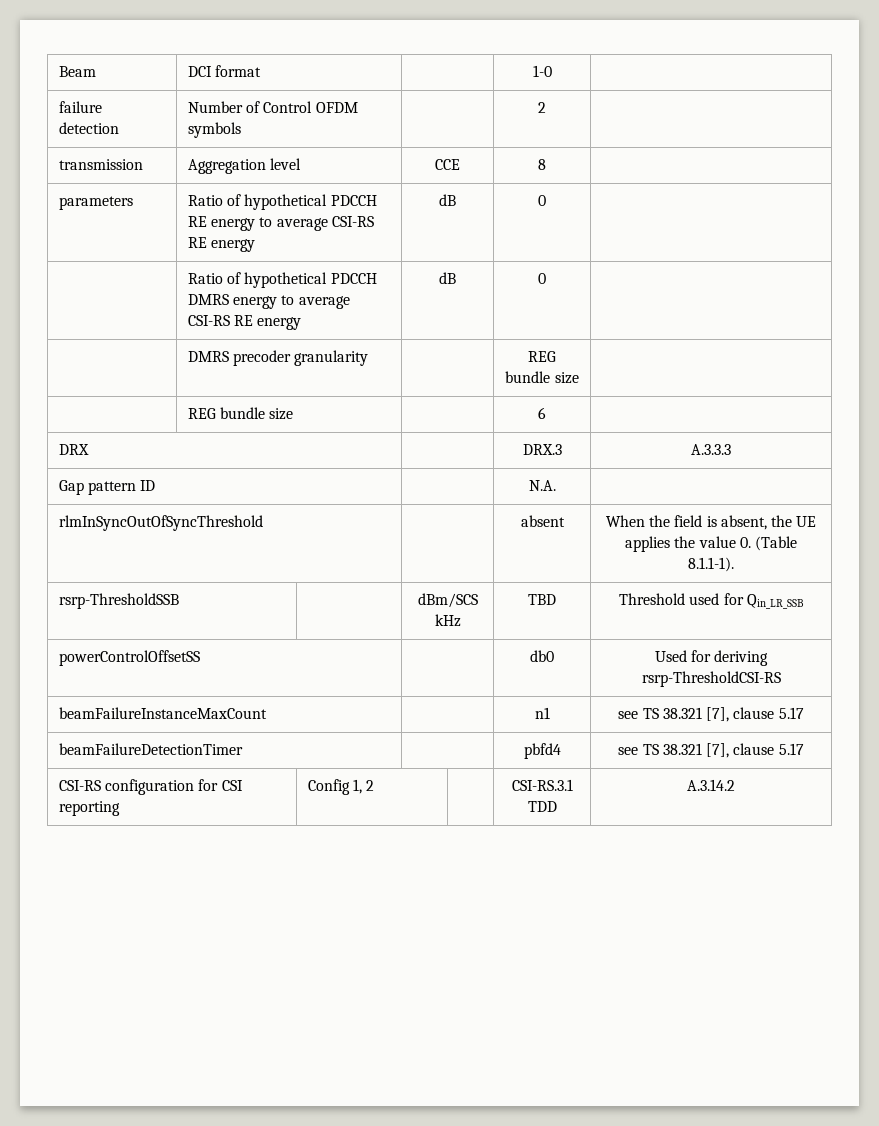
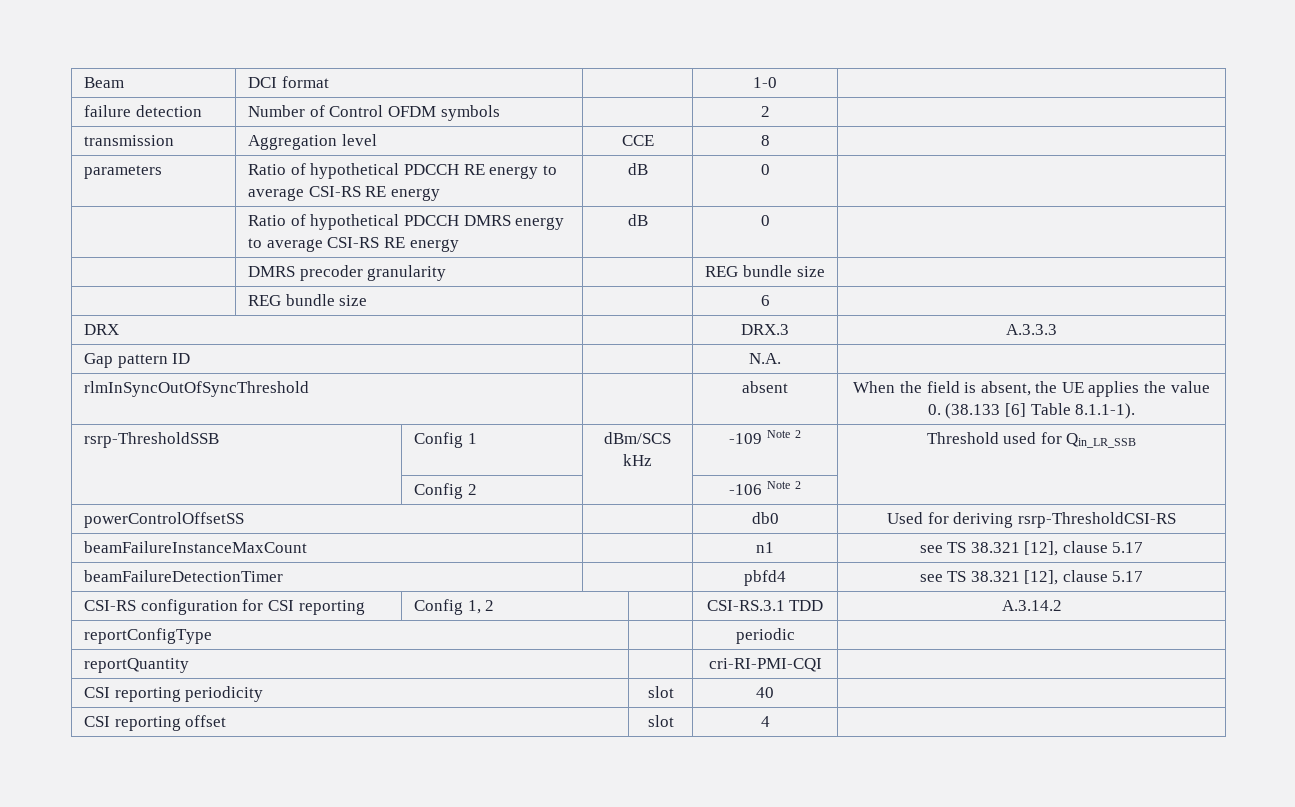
- rlmInSyncOutOfSyncThreshold | | absent | When the field is absent, the UE applies the value 0. (Table 8.1.1-1).
+ rlmInSyncOutOfSyncThreshold | | absent | When the field is absent, the UE applies the value 0. (38.133 [6] Table 8.1.1-1).
- rsrp-ThresholdSSB | | dBm/SCS kHz | TBD | Threshold used for Qin_LR_SSB
+ rsrp-ThresholdSSB | Config 1 | dBm/SCS kHz | -109 Note 2 | Threshold used for Qin_LR_SSB
+ | Config 2 | | -106 Note 2 |
- beamFailureInstanceMaxCount | | n1 | see TS 38.321 [7], clause 5.17
+ beamFailureInstanceMaxCount | | n1 | see TS 38.321 [12], clause 5.17
- beamFailureDetectionTimer | | pbfd4 | see TS 38.321 [7], clause 5.17
+ beamFailureDetectionTimer | | pbfd4 | see TS 38.321 [12], clause 5.17
+ reportConfigType | | periodic |
+ reportQuantity | | cri-RI-PMI-CQI |
+ CSI reporting periodicity | slot | 40 |
+ CSI reporting offset | slot | 4 |

